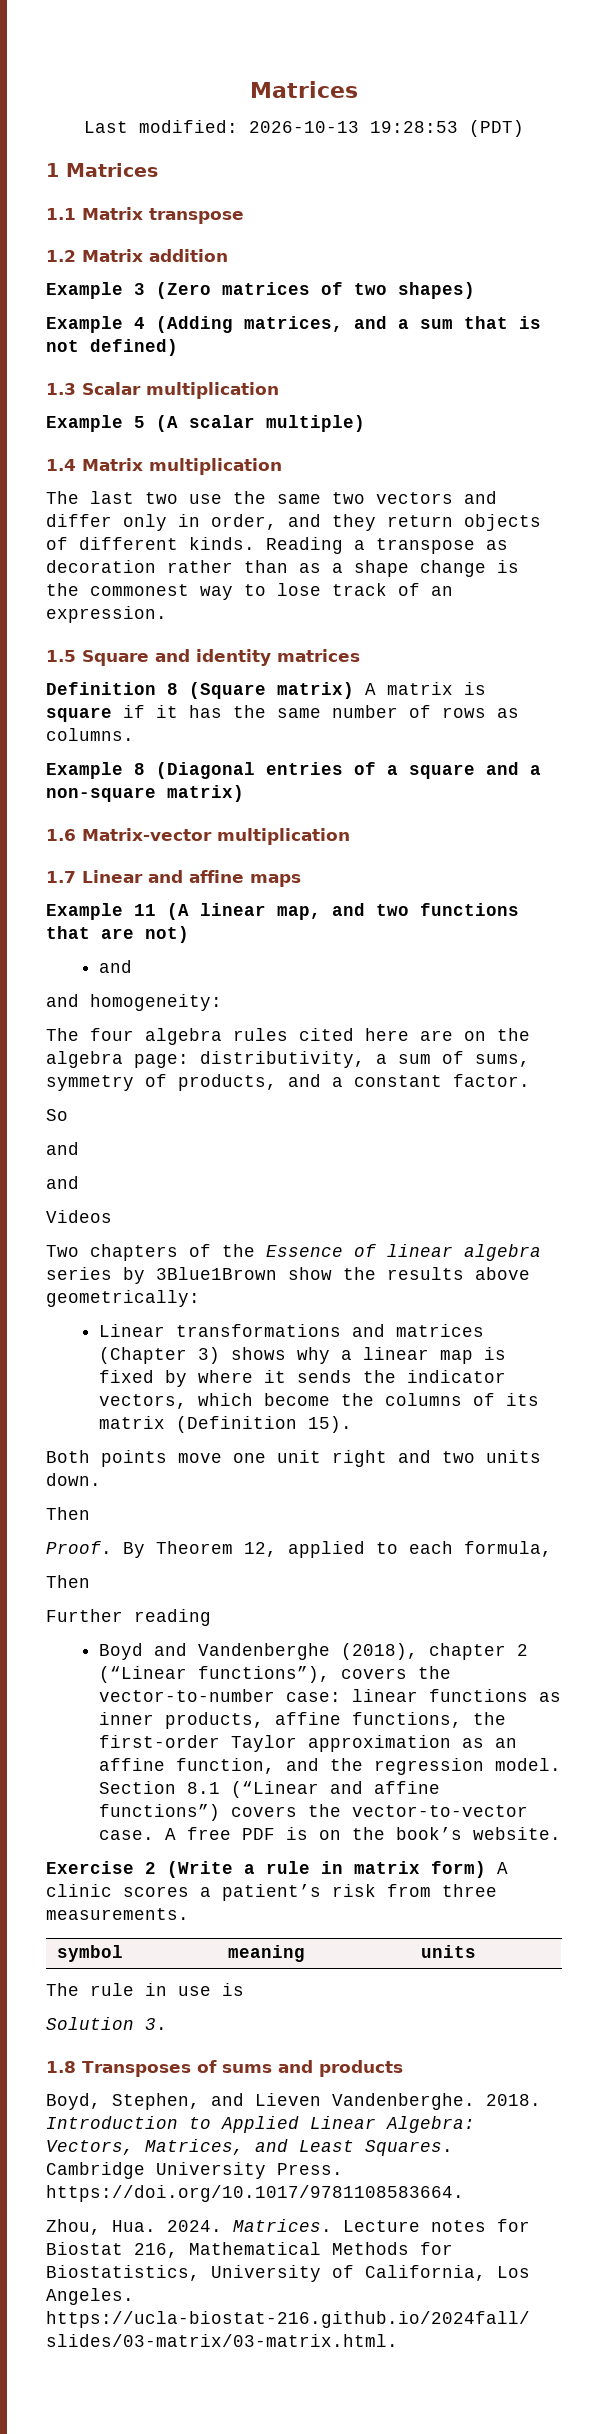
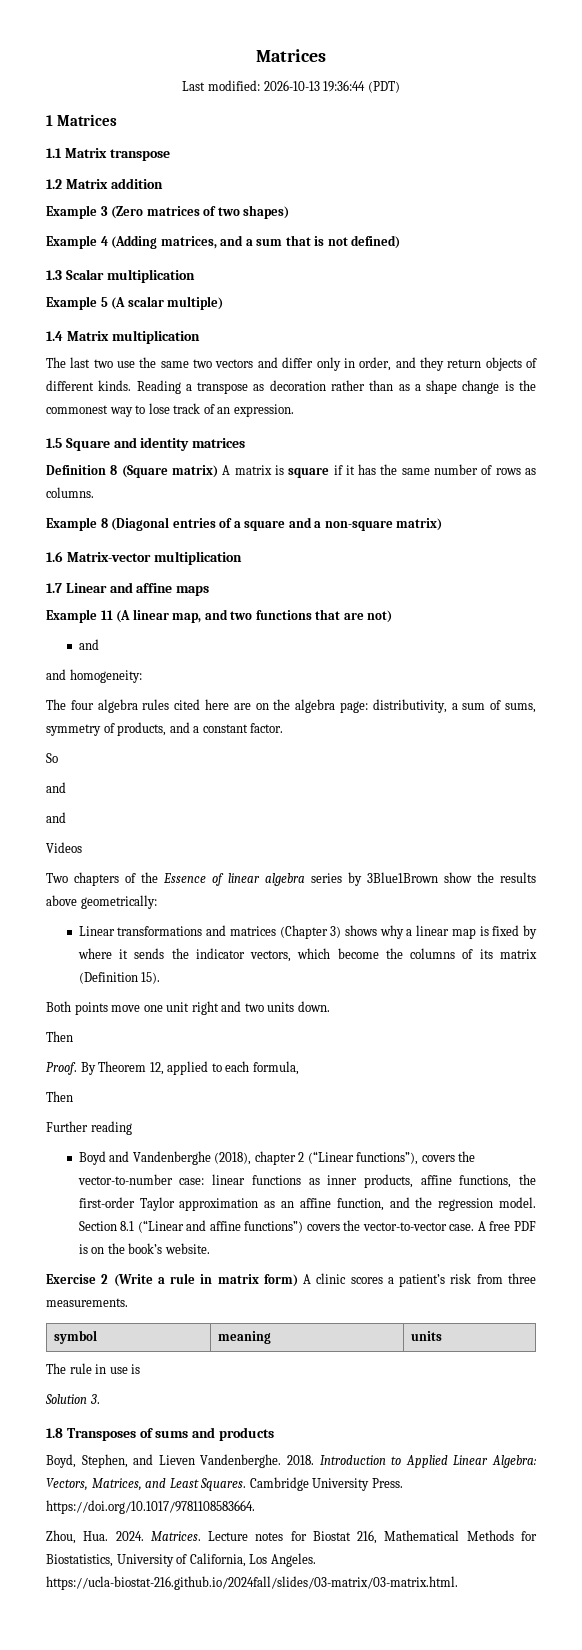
- Last modified: 2026-10-13 19:28:53 (PDT)
+ Last modified: 2026-10-13 19:36:44 (PDT)

